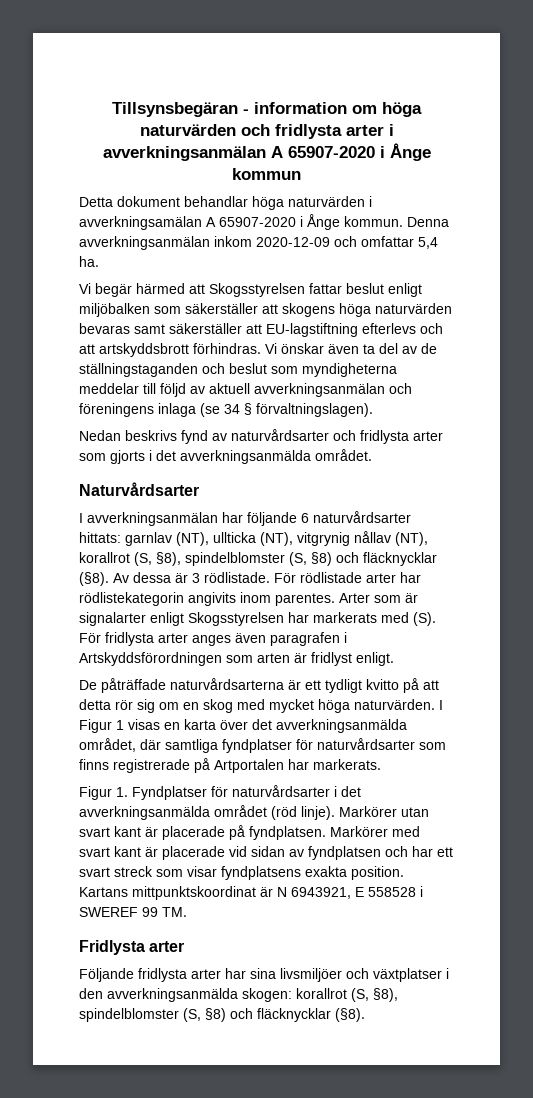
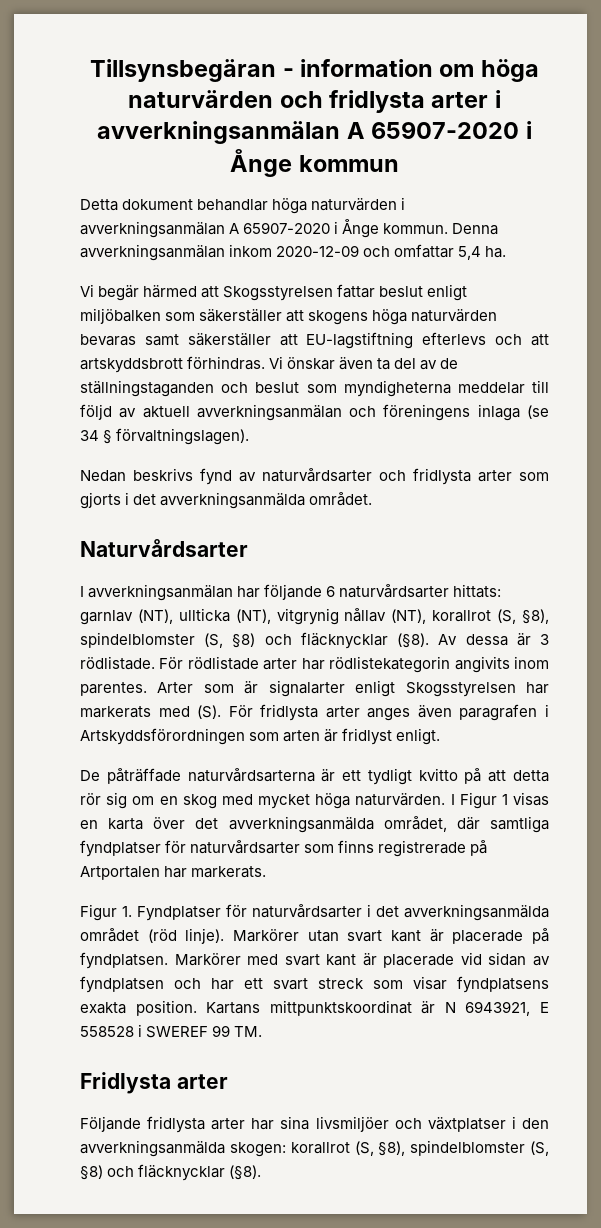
- Detta dokument behandlar höga naturvärden i avverkningsamälan A 65907-2020 i Ånge kommun.
+ Detta dokument behandlar höga naturvärden i avverkningsanmälan A 65907-2020 i Ånge kommun.

